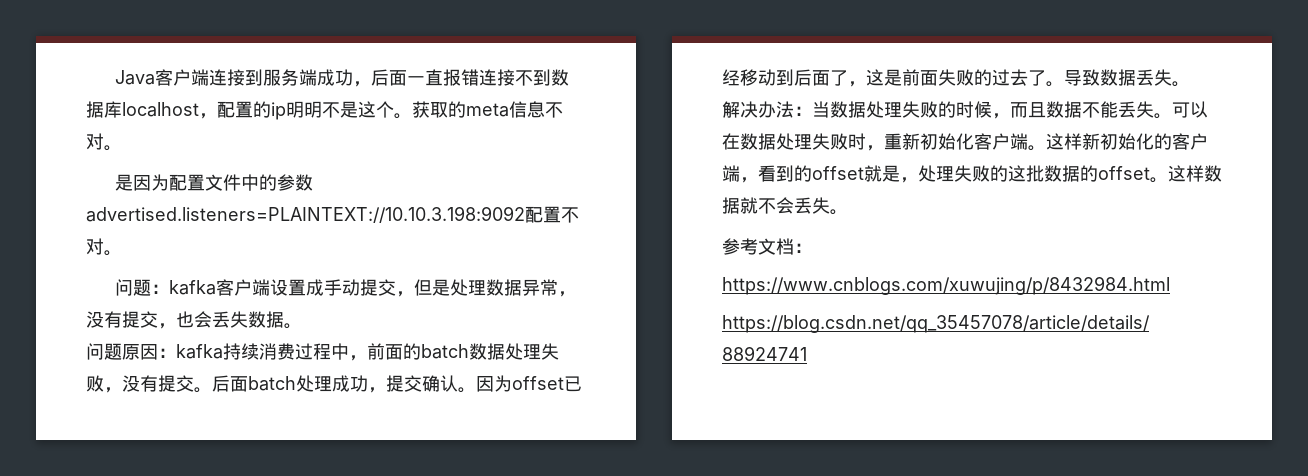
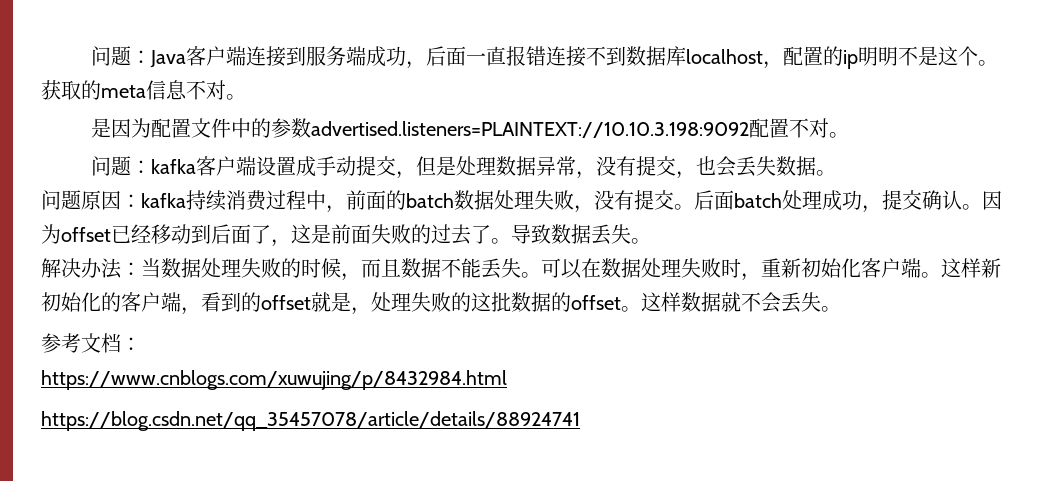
- Java客户端连接到服务端成功，后面一直报错连接不到数据库localhost，配置的ip明明不是这个。
+ 问题：Java客户端连接到服务端成功，后面一直报错连接不到数据库localhost，配置的ip明明不是这个。

